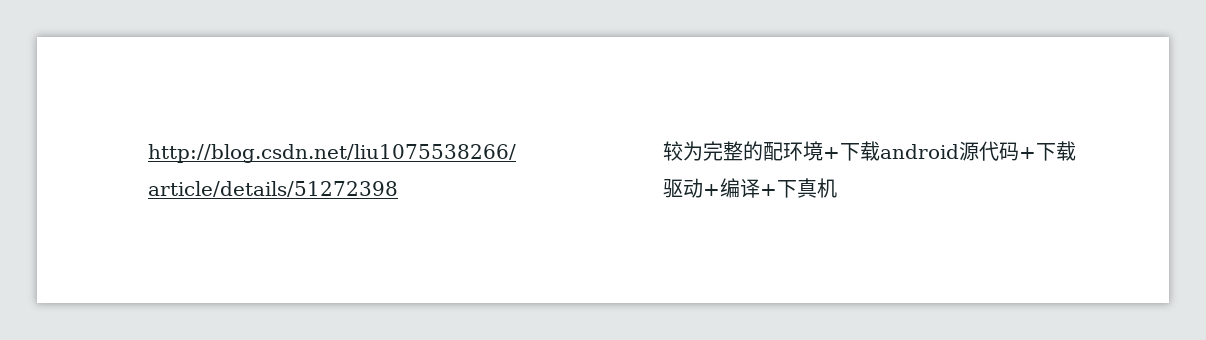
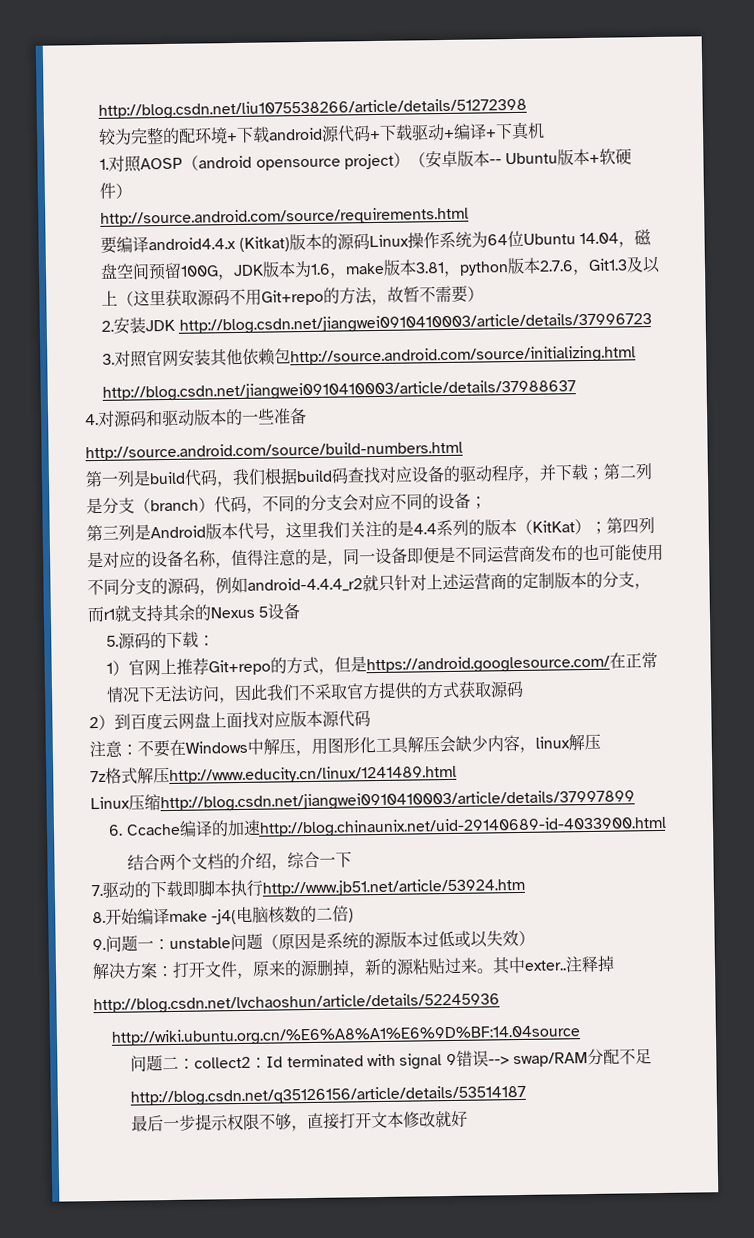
+ 1.对照AOSP（android opensource project）（安卓版本-- Ubuntu版本+软硬件）
+ http://source.android.com/source/requirements.html
+ 要编译android4.4.x (Kitkat)版本的源码Linux操作系统为64位Ubuntu 14.04，磁盘空间预留100G，JDK版本为1.6，make版本3.81，python版本2.7.6，Git1.3及以上（这里获取源码不用Git+repo的方法，故暂不需要）
+ 2.安装JDK http://blog.csdn.net/jiangwei0910410003/article/details/37996723
+ 3.对照官网安装其他依赖包http://source.android.com/source/initializing.html
+ http://blog.csdn.net/jiangwei0910410003/article/details/37988637
+ 4.对源码和驱动版本的一些准备
+ http://source.android.com/source/build-numbers.html
+ 第一列是build代码，我们根据build码查找对应设备的驱动程序，并下载；第二列是分支（branch）代码，不同的分支会对应不同的设备；
+ 第三列是Android版本代号，这里我们关注的是4.4系列的版本（KitKat）；第四列是对应的设备名称，值得注意的是，同一设备即便是不同运营商发布的也可能使用不同分支的源码，例如android-4.4.4_r2就只针对上述运营商的定制版本的分支，而r1就支持其余的Nexus 5设备
+ 5.源码的下载：
+ 1）官网上推荐Git+repo的方式，但是https://android.googlesource.com/在正常情况下无法访问，因此我们不采取官方提供的方式获取源码
+ 2）到百度云网盘上面找对应版本源代码
+ 注意：不要在Windows中解压，用图形化工具解压会缺少内容，linux解压
+ 7z格式解压http://www.educity.cn/linux/1241489.html
+ Linux压缩http://blog.csdn.net/jiangwei0910410003/article/details/37997899
+ 6. Ccache编译的加速http://blog.chinaunix.net/uid-29140689-id-4033900.html
+ 结合两个文档的介绍，综合一下
+ 7.驱动的下载即脚本执行http://www.jb51.net/article/53924.htm
+ 8.开始编译make -j4(电脑核数的二倍)
+ 9.问题一：unstable问题（原因是系统的源版本过低或以失效）
+ 解决方案：打开文件，原来的源删掉，新的源粘贴过来。其中exter..注释掉
+ http://blog.csdn.net/lvchaoshun/article/details/52245936
+ http://wiki.ubuntu.org.cn/%E6%A8%A1%E6%9D%BF:14.04source
+ 问题二：collect2：Id terminated with signal 9错误--> swap/RAM分配不足
+ http://blog.csdn.net/q35126156/article/details/53514187
+ 最后一步提示权限不够，直接打开文本修改就好

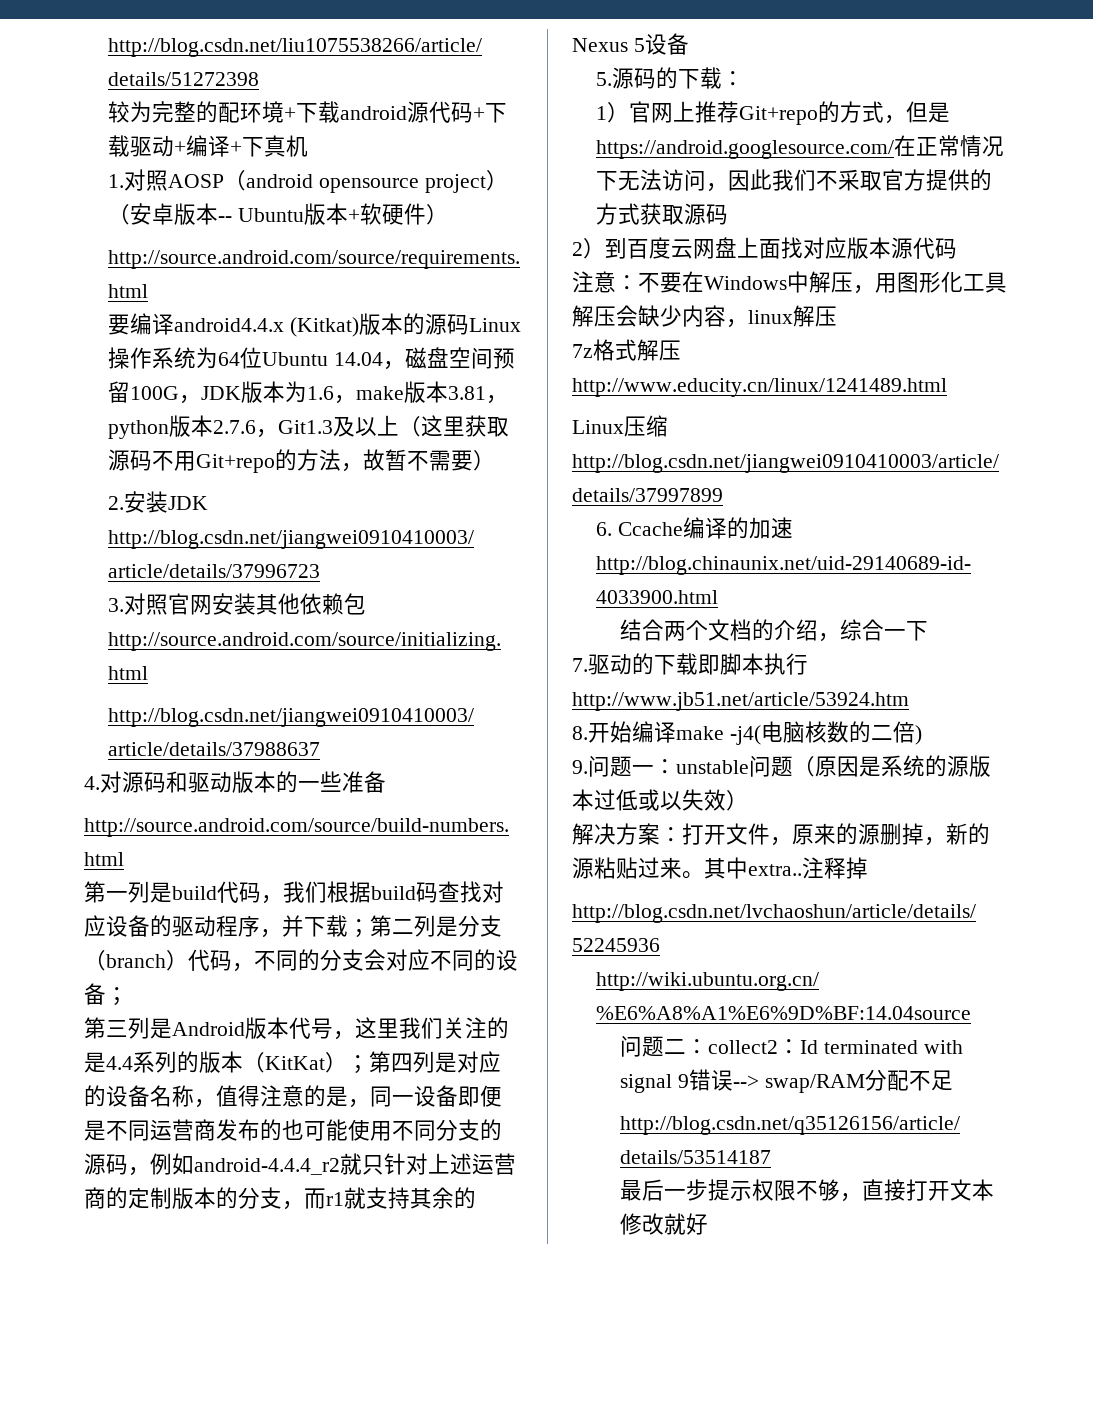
- 其中exter..
+ 其中extra..

